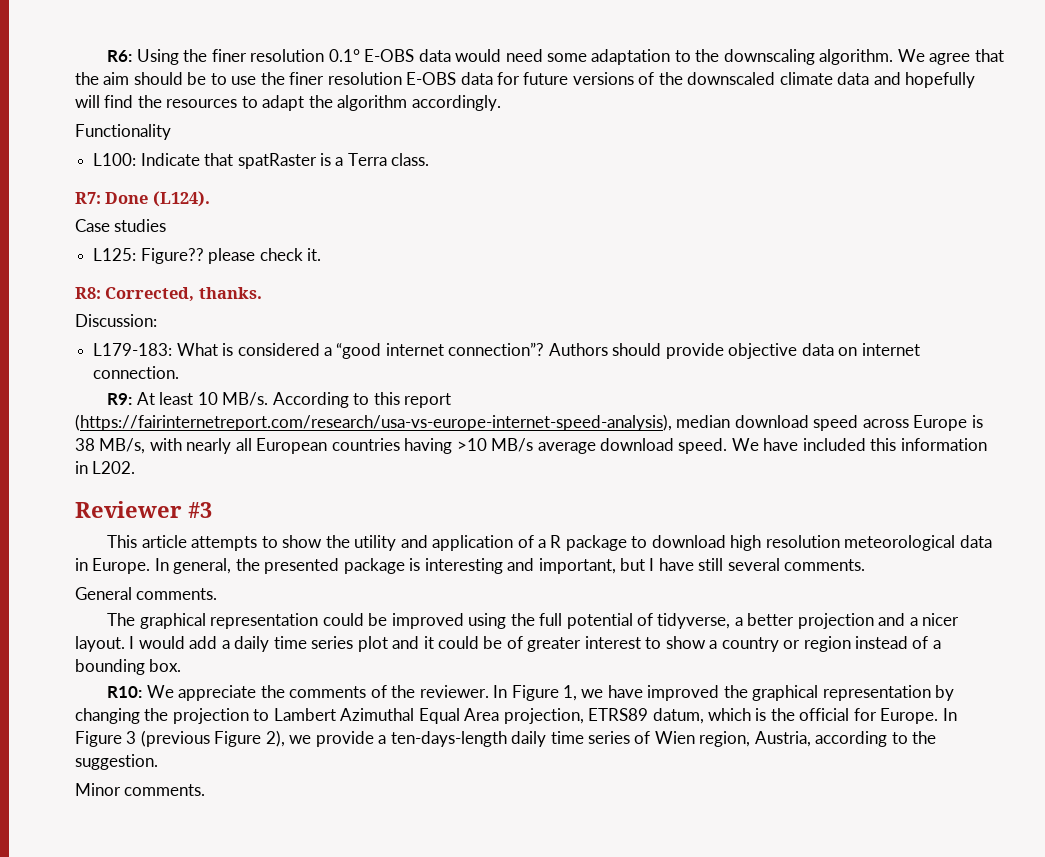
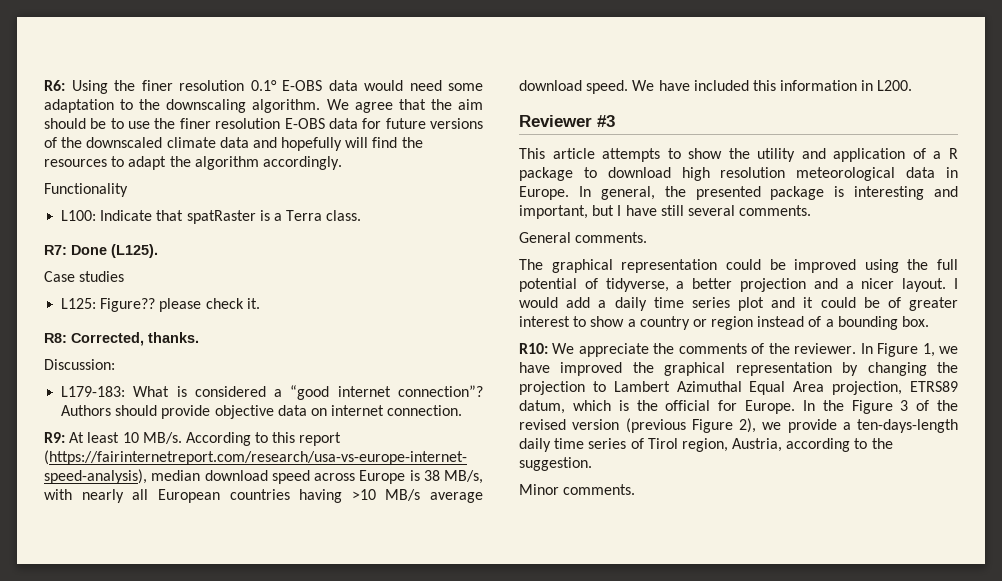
- R7: Done (L124).
+ R7: Done (L125).
- We have included this information in L202.
+ We have included this information in L200.
- In Figure 3 (previous Figure 2), we provide a ten-days-length daily time series of Wien region, Austria, according to the suggestion.
+ In the Figure 3 of the revised version (previous Figure 2), we provide a ten-days-length daily time series of Tirol region, Austria, according to the suggestion.

